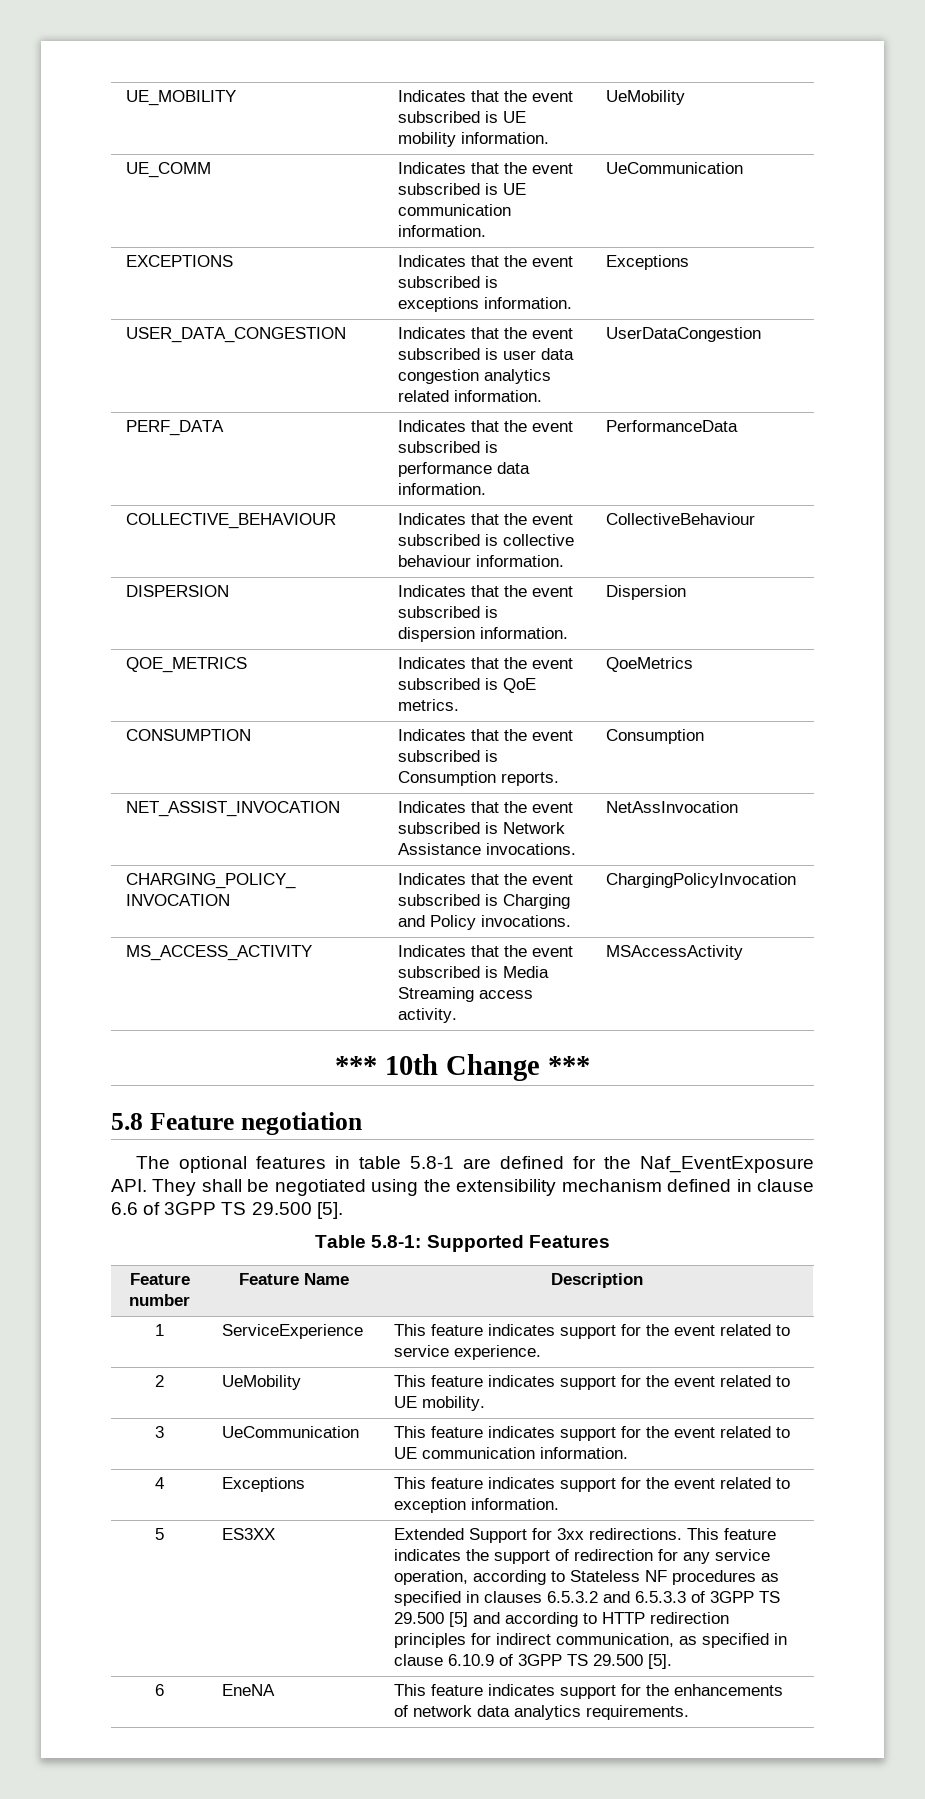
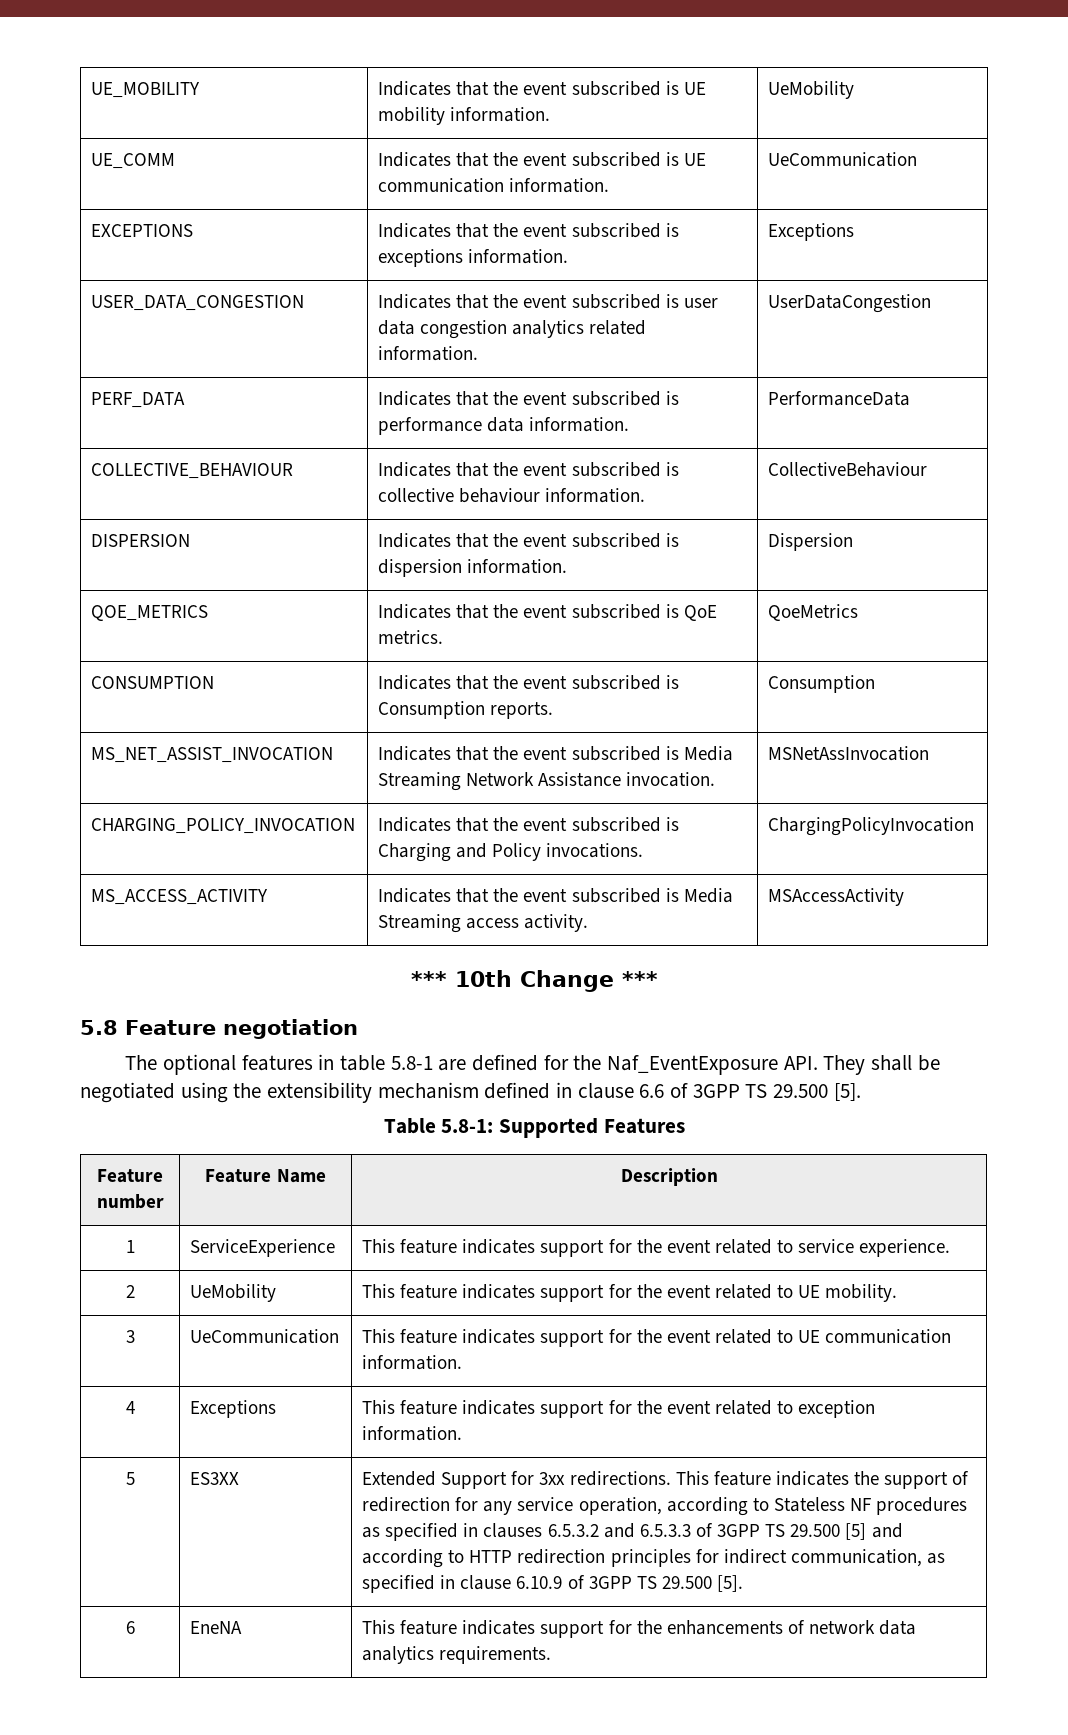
- NET_ASSIST_INVOCATION | Indicates that the event subscribed is Network Assistance invocations. | NetAssInvocation
+ MS_NET_ASSIST_INVOCATION | Indicates that the event subscribed is Media Streaming Network Assistance invocation. | MSNetAssInvocation

